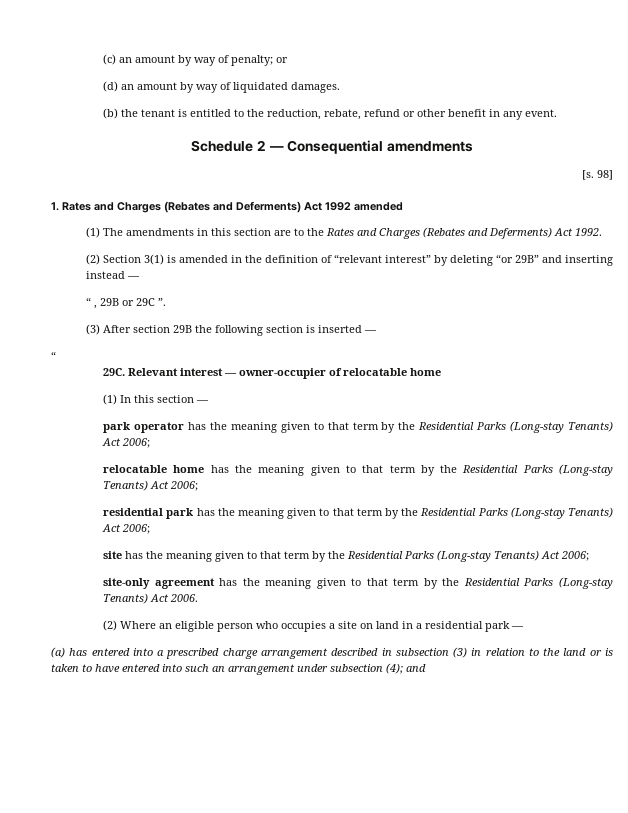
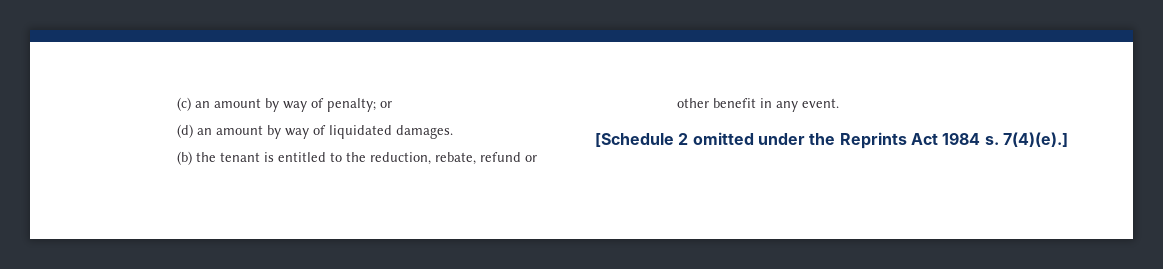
- Schedule 2 — Consequential amendments
- [s. 98]
- 1. Rates and Charges (Rebates and Deferments) Act 1992 amended
- (1) The amendments in this section are to the Rates and Charges (Rebates and Deferments) Act 1992.
- (2) Section 3(1) is amended in the definition of “relevant interest” by deleting “or 29B” and inserting instead —
- “ , 29B or 29C ”.
- (3) After section 29B the following section is inserted —
- “
- 29C. Relevant interest — owner-occupier of relocatable home
- (1) In this section —
- park operator has the meaning given to that term by the Residential Parks (Long-stay Tenants) Act 2006;
- relocatable home has the meaning given to that term by the Residential Parks (Long-stay Tenants) Act 2006;
- residential park has the meaning given to that term by the Residential Parks (Long-stay Tenants) Act 2006;
- site has the meaning given to that term by the Residential Parks (Long-stay Tenants) Act 2006;
- site-only agreement has the meaning given to that term by the Residential Parks (Long-stay Tenants) Act 2006.
- (2) Where an eligible person who occupies a site on land in a residential park —
- (a) has entered into a prescribed charge arrangement described in subsection (3) in relation to the land or is taken to have entered into such an arrangement under subsection (4); and
+ [Schedule 2 omitted under the Reprints Act 1984 s. 7(4)(e).]

